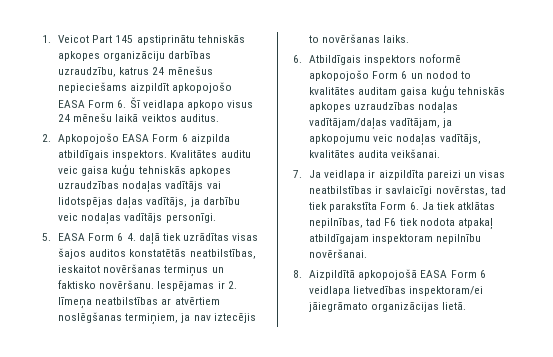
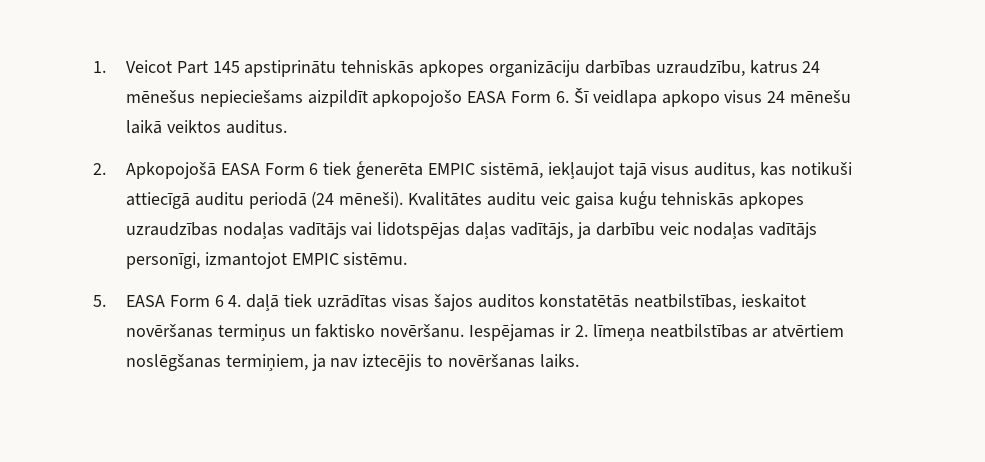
- 2. Apkopojošo EASA Form 6 aizpilda atbildīgais inspektors.
+ 2. Apkopojošā EASA Form 6 tiek ģenerēta EMPIC sistēmā, iekļaujot tajā visus auditus, kas notikuši attiecīgā auditu periodā (24 mēneši).
- Kvalitātes auditu veic gaisa kuģu tehniskās apkopes uzraudzības nodaļas vadītājs vai lidotspējas daļas vadītājs, ja darbību veic nodaļas vadītājs personīgi.
+ Kvalitātes auditu veic gaisa kuģu tehniskās apkopes uzraudzības nodaļas vadītājs vai lidotspējas daļas vadītājs, ja darbību veic nodaļas vadītājs personīgi, izmantojot EMPIC sistēmu.
- 6. Atbildīgais inspektors noformē apkopojošo Form 6 un nodod to kvalitātes auditam gaisa kuģu tehniskās apkopes uzraudzības nodaļas vadītājam/daļas vadītājam, ja apkopojumu veic nodaļas vadītājs, kvalitātes audita veikšanai.
- 7. Ja veidlapa ir aizpildīta pareizi un visas neatbilstības ir savlaicīgi novērstas, tad tiek parakstīta Form 6. Ja tiek atklātas nepilnības, tad F6 tiek nodota atpakaļ atbildīgajam inspektoram nepilnību novēršanai.
- 8. Aizpildītā apkopojošā EASA Form 6 veidlapa lietvedības inspektoram/ei jāiegrāmato organizācijas lietā.

